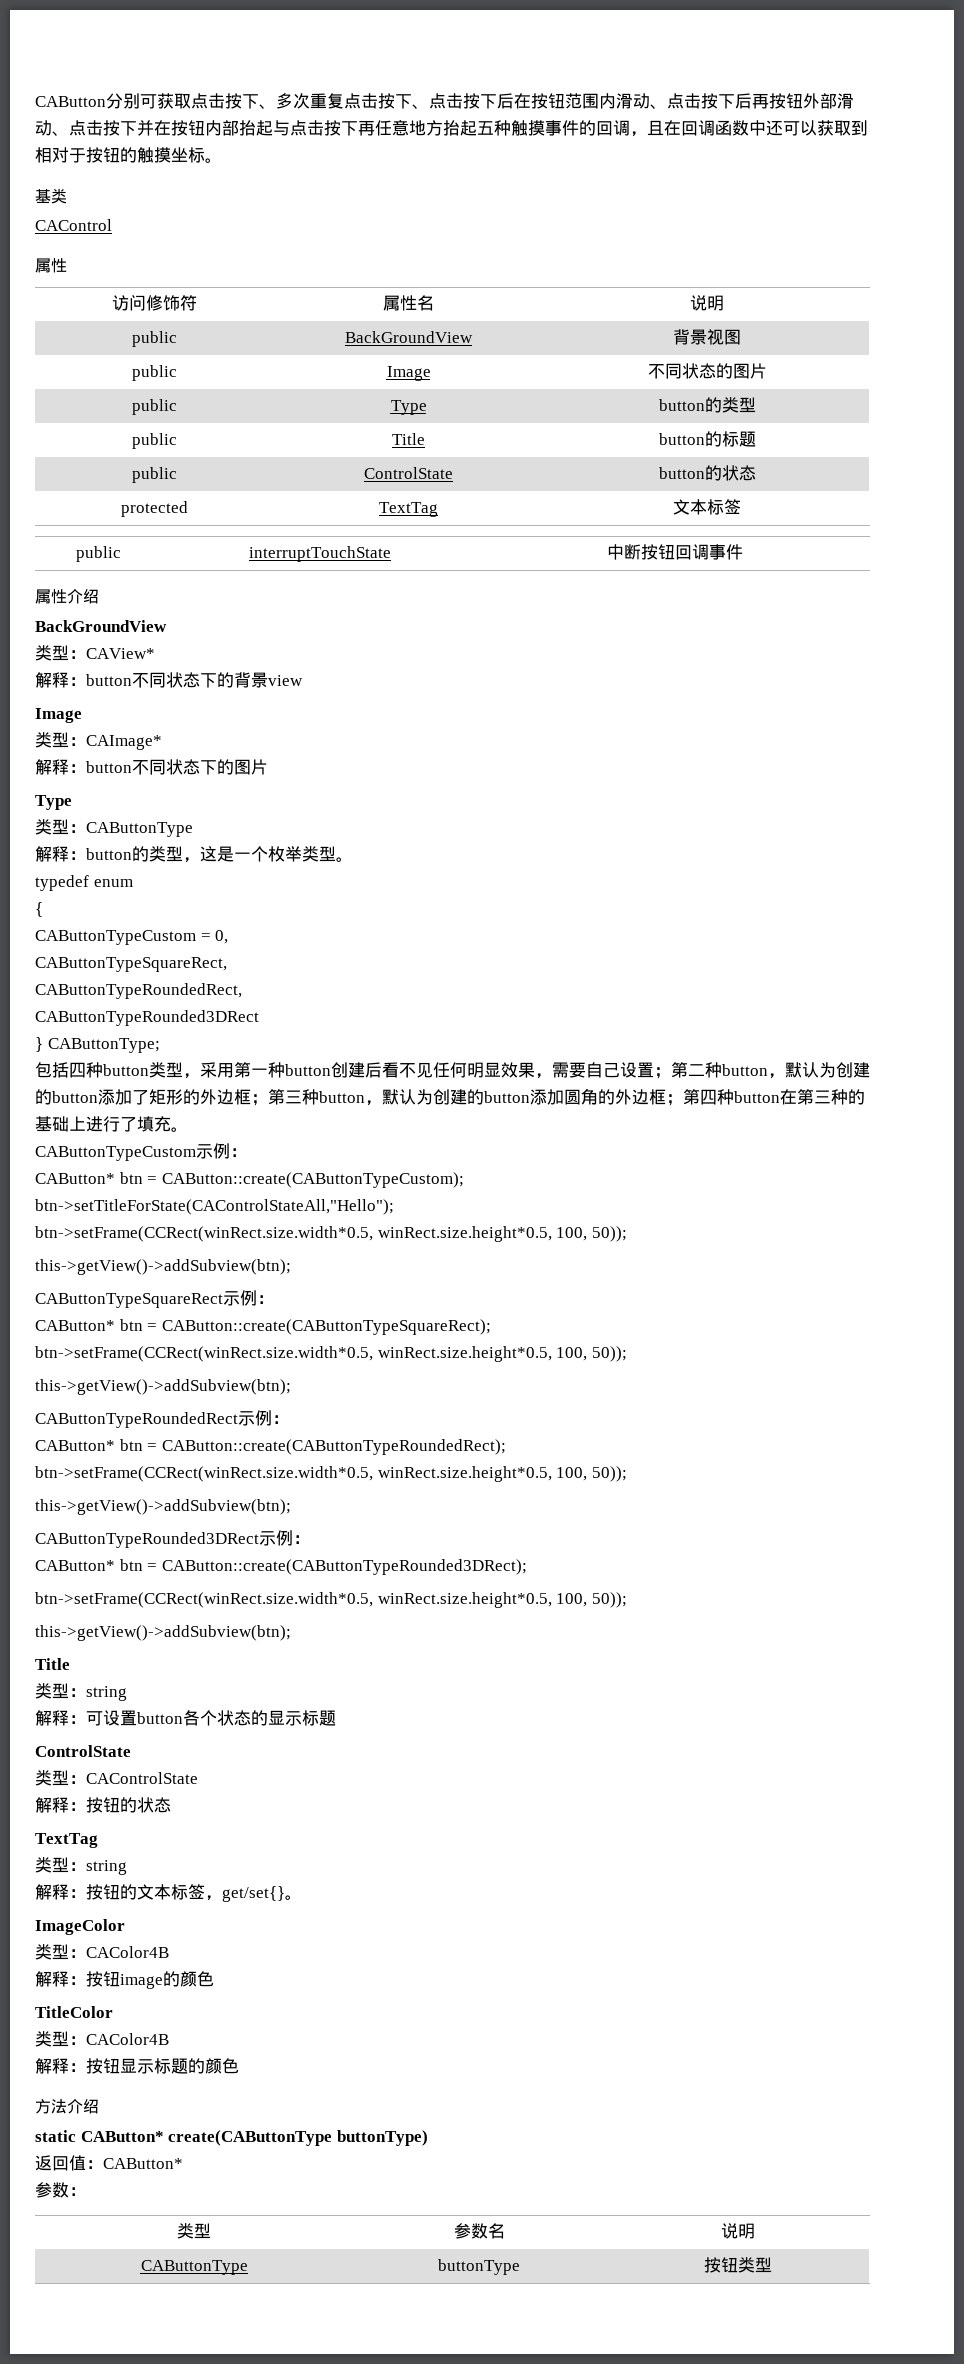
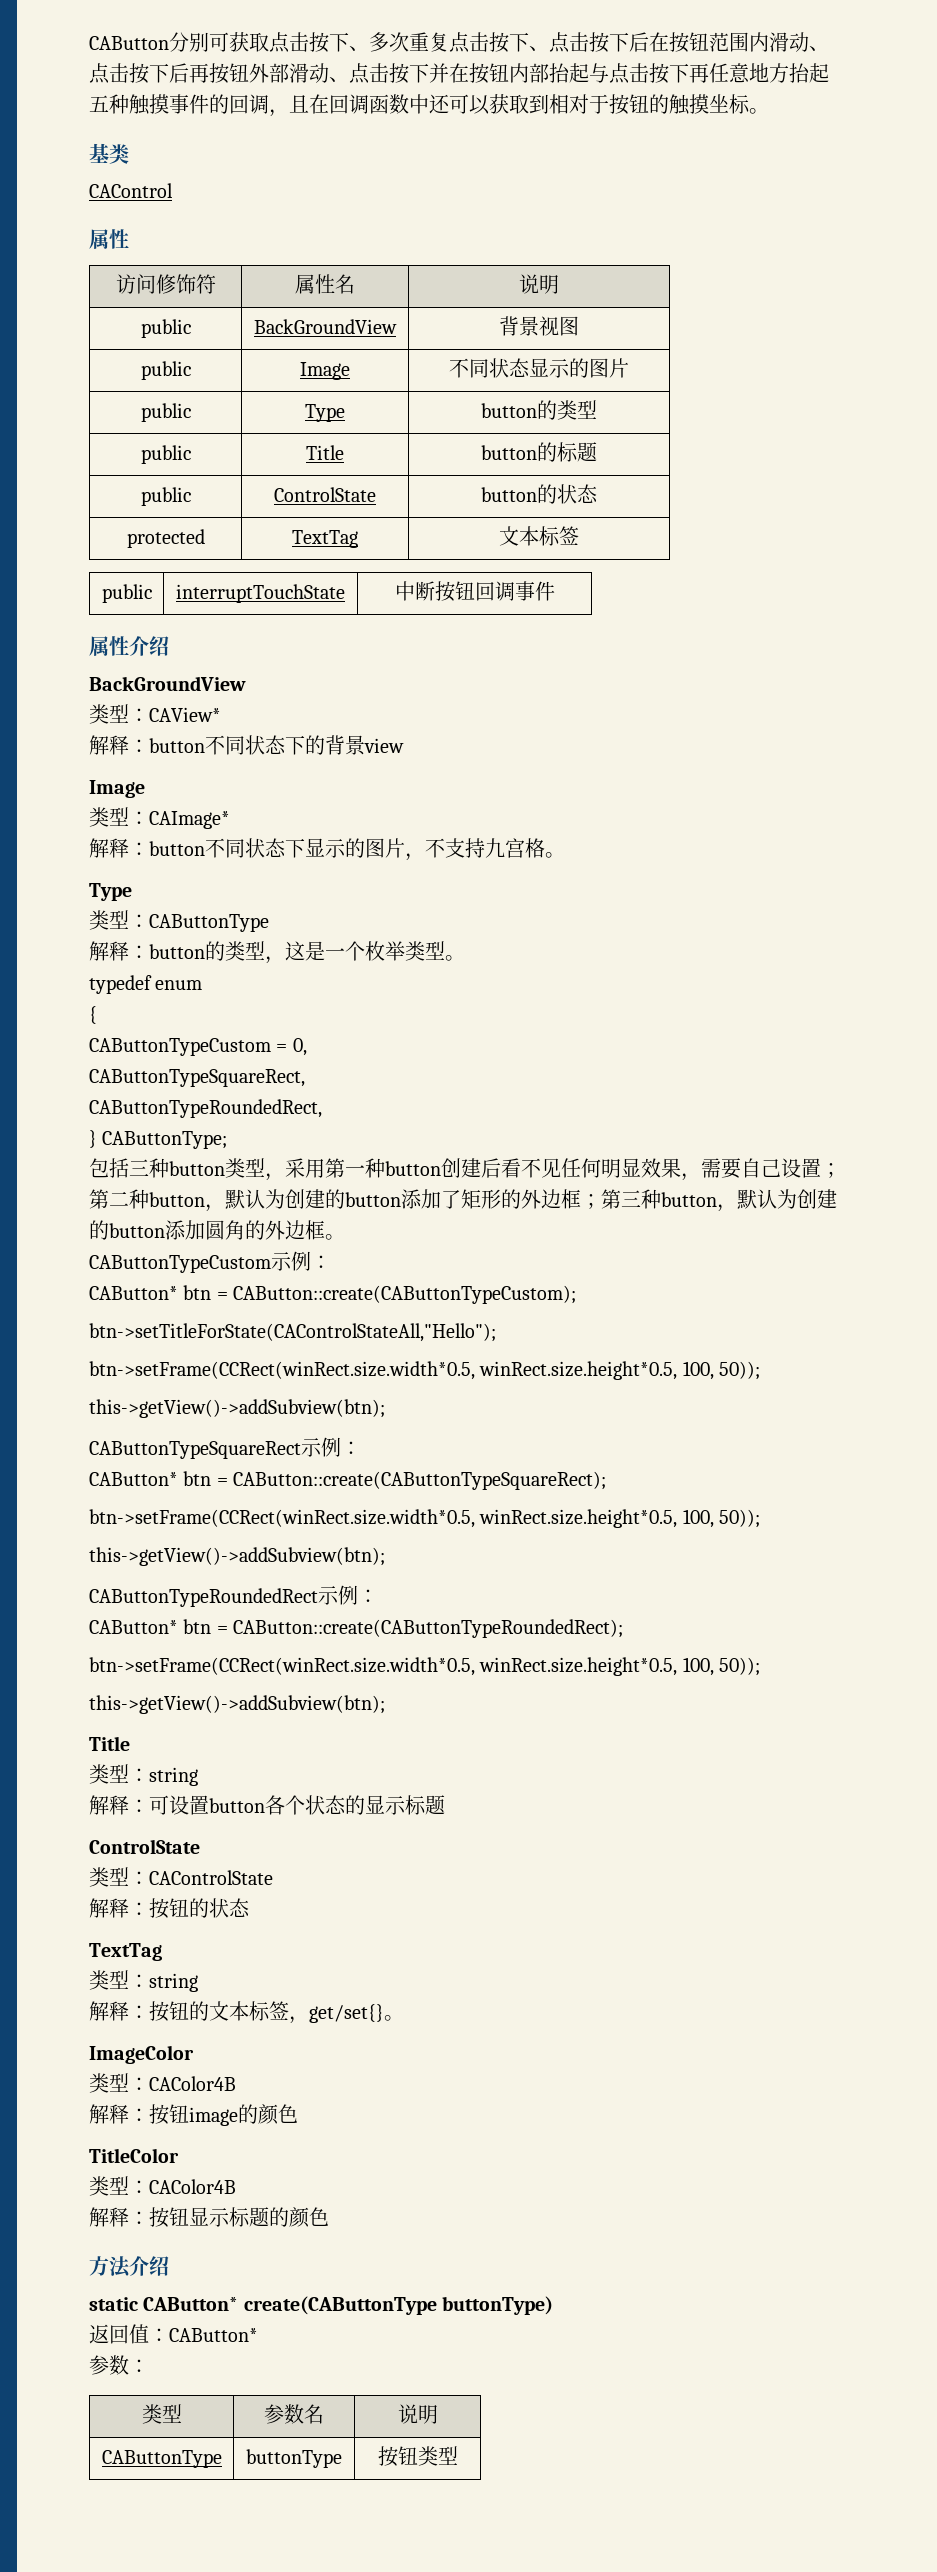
- public | Image | 不同状态的图片
+ public | Image | 不同状态显示的图片
- 解释：button不同状态下的图片
+ 解释：button不同状态下显示的图片，不支持九宫格。
  CAButtonTypeRoundedRect,
- CAButtonTypeRounded3DRect
- 包括四种button类型，采用第一种button创建后看不见任何明显效果，需要自己设置；第二种button，默认为创建的button添加了矩形的外边框；第三种button，默认为创建的button添加圆角的外边框；第四种button在第三种的基础上进行了填充。
+ 包括三种button类型，采用第一种button创建后看不见任何明显效果，需要自己设置；第二种button，默认为创建的button添加了矩形的外边框；第三种button，默认为创建的button添加圆角的外边框。
- CAButtonTypeRounded3DRect示例：
- CAButton* btn = CAButton::create(CAButtonTypeRounded3DRect);
- btn->setFrame(CCRect(winRect.size.width*0.5, winRect.size.height*0.5, 100, 50));
- this->getView()->addSubview(btn);

